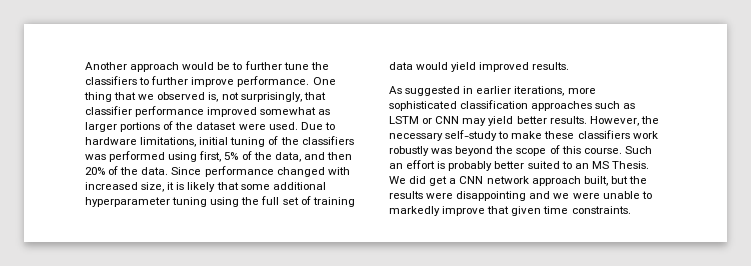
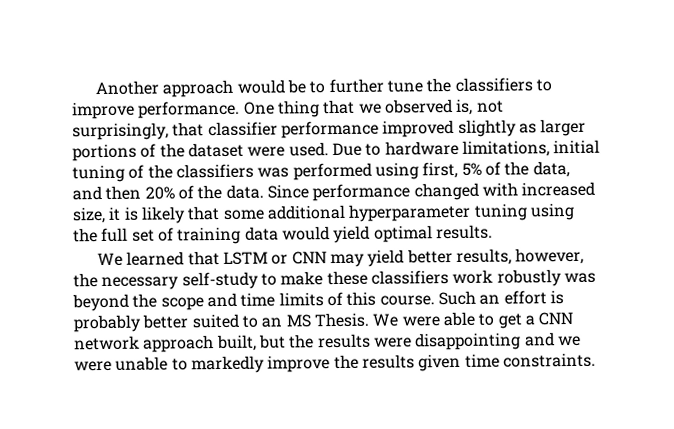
- Another approach would be to further tune the classifiers to further improve performance.
+ Another approach would be to further tune the classifiers to improve performance.
- One thing that we observed is, not surprisingly, that classifier performance improved somewhat as larger portions of the dataset were used.
+ One thing that we observed is, not surprisingly, that classifier performance improved slightly as larger portions of the dataset were used.
- Since performance changed with increased size, it is likely that some additional hyperparameter tuning using the full set of training data would yield improved results.
+ Since performance changed with increased size, it is likely that some additional hyperparameter tuning using the full set of training data would yield optimal results.
- As suggested in earlier iterations, more sophisticated classification approaches such as LSTM or CNN may yield better results. However, the necessary self-study to make these classifiers work robustly was beyond the scope of this course.
+ We learned that LSTM or CNN may yield better results, however, the necessary self-study to make these classifiers work robustly was beyond the scope and time limits of this course.
- We did get a CNN network approach built, but the results were disappointing and we were unable to markedly improve that given time constraints.
+ We were able to get a CNN network approach built, but the results were disappointing and we were unable to markedly improve the results given time constraints.

